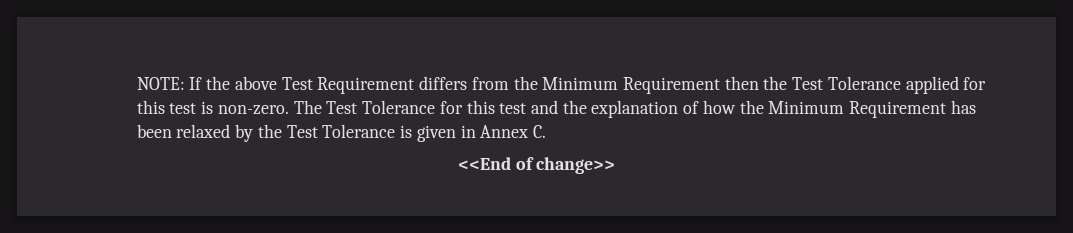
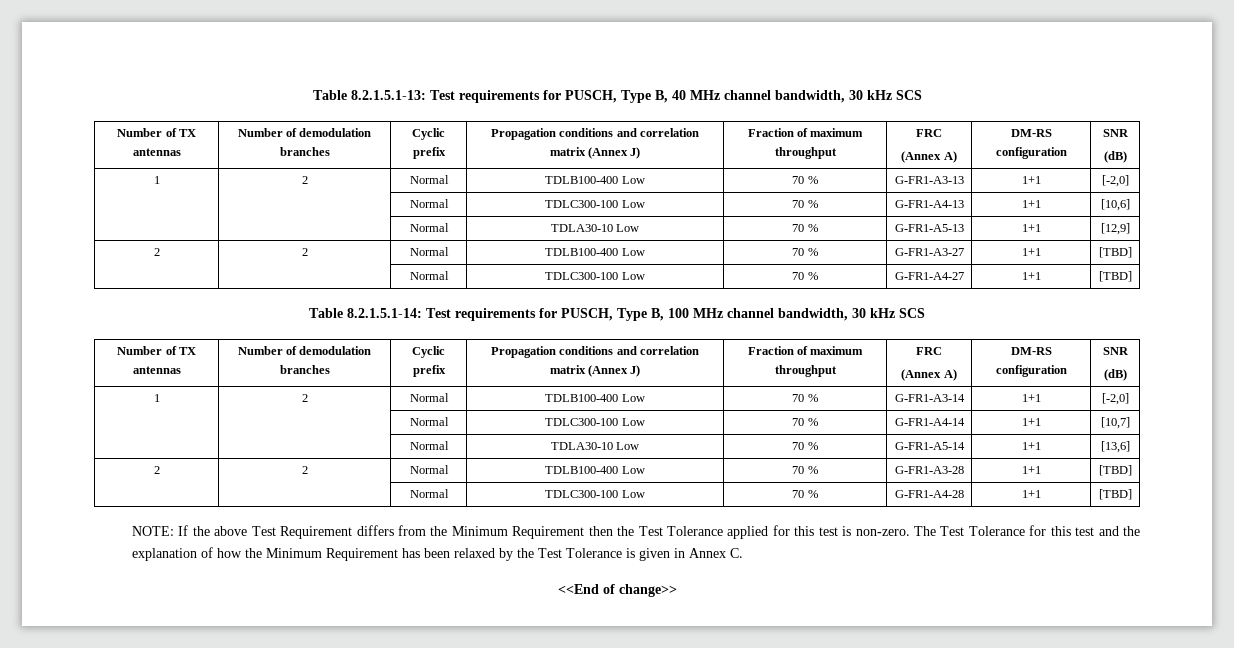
+ Table 8.2.1.5.1-13: Test requirements for PUSCH, Type B, 40 MHz channel bandwidth, 30 kHz SCS
+ Number of TX antennas | Number of demodulation branches | Cyclic prefix | Propagation conditions and correlation matrix (Annex J) | Fraction of maximum throughput | FRC
+ (Annex A) | DM-RS configuration | SNR
+ (dB)
+ 1 | 2 | Normal | TDLB100-400 Low | 70 % | G-FR1-A3-13 | 1+1 | [-2,0]
+ | | Normal | TDLC300-100 Low | 70 % | G-FR1-A4-13 | 1+1 | [10,6]
+ | | Normal | TDLA30-10 Low | 70 % | G-FR1-A5-13 | 1+1 | [12,9]
+ 2 | 2 | Normal | TDLB100-400 Low | 70 % | G-FR1-A3-27 | 1+1 | [TBD]
+ | | Normal | TDLC300-100 Low | 70 % | G-FR1-A4-27 | 1+1 | [TBD]
+ Table 8.2.1.5.1-14: Test requirements for PUSCH, Type B, 100 MHz channel bandwidth, 30 kHz SCS
+ Number of TX antennas | Number of demodulation branches | Cyclic prefix | Propagation conditions and correlation matrix (Annex J) | Fraction of maximum throughput | FRC
+ (Annex A) | DM-RS configuration | SNR
+ (dB)
+ 1 | 2 | Normal | TDLB100-400 Low | 70 % | G-FR1-A3-14 | 1+1 | [-2,0]
+ | | Normal | TDLC300-100 Low | 70 % | G-FR1-A4-14 | 1+1 | [10,7]
+ | | Normal | TDLA30-10 Low | 70 % | G-FR1-A5-14 | 1+1 | [13,6]
+ 2 | 2 | Normal | TDLB100-400 Low | 70 % | G-FR1-A3-28 | 1+1 | [TBD]
+ | | Normal | TDLC300-100 Low | 70 % | G-FR1-A4-28 | 1+1 | [TBD]

